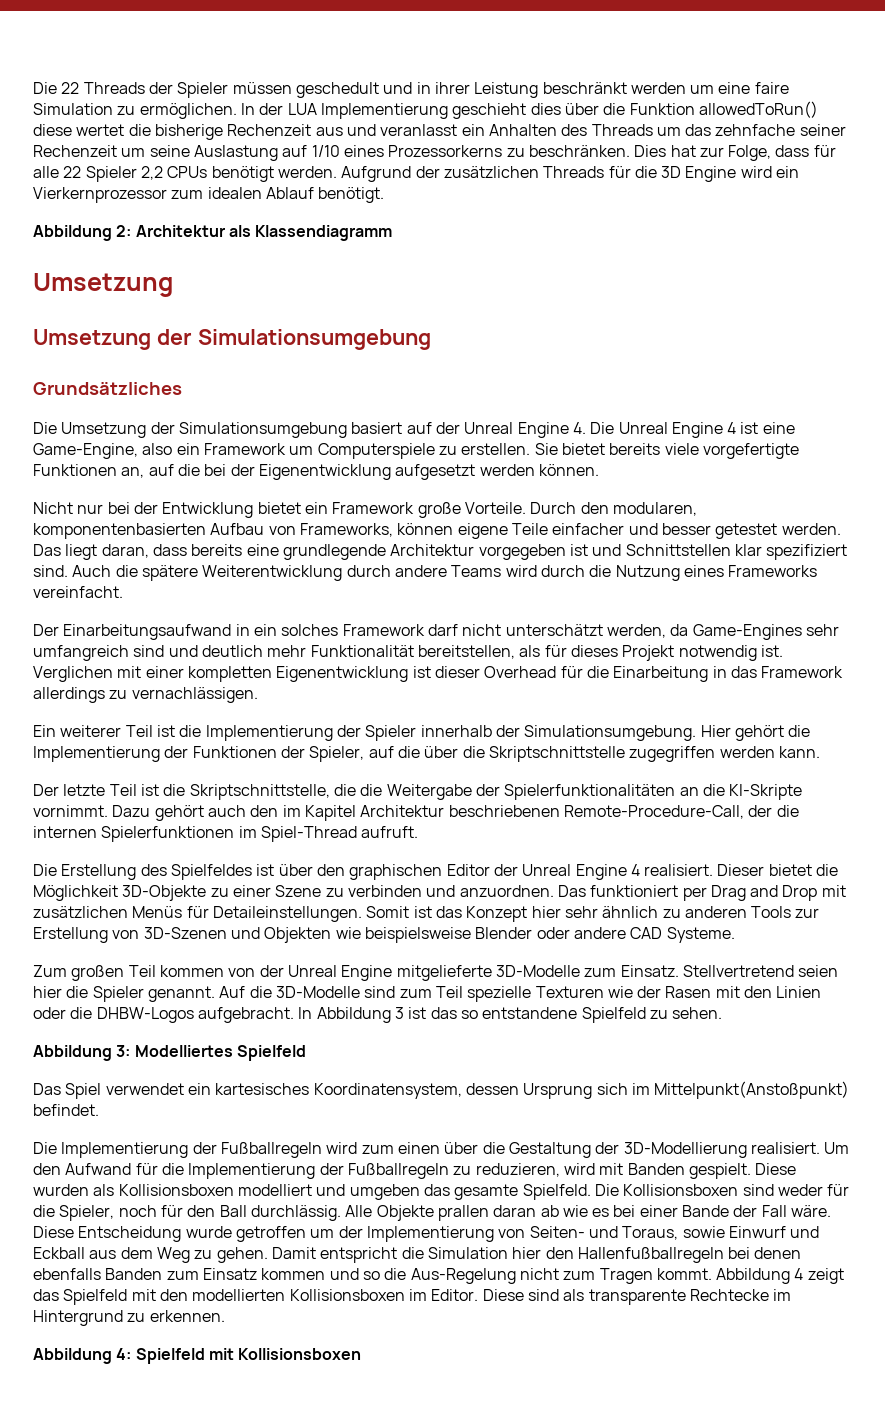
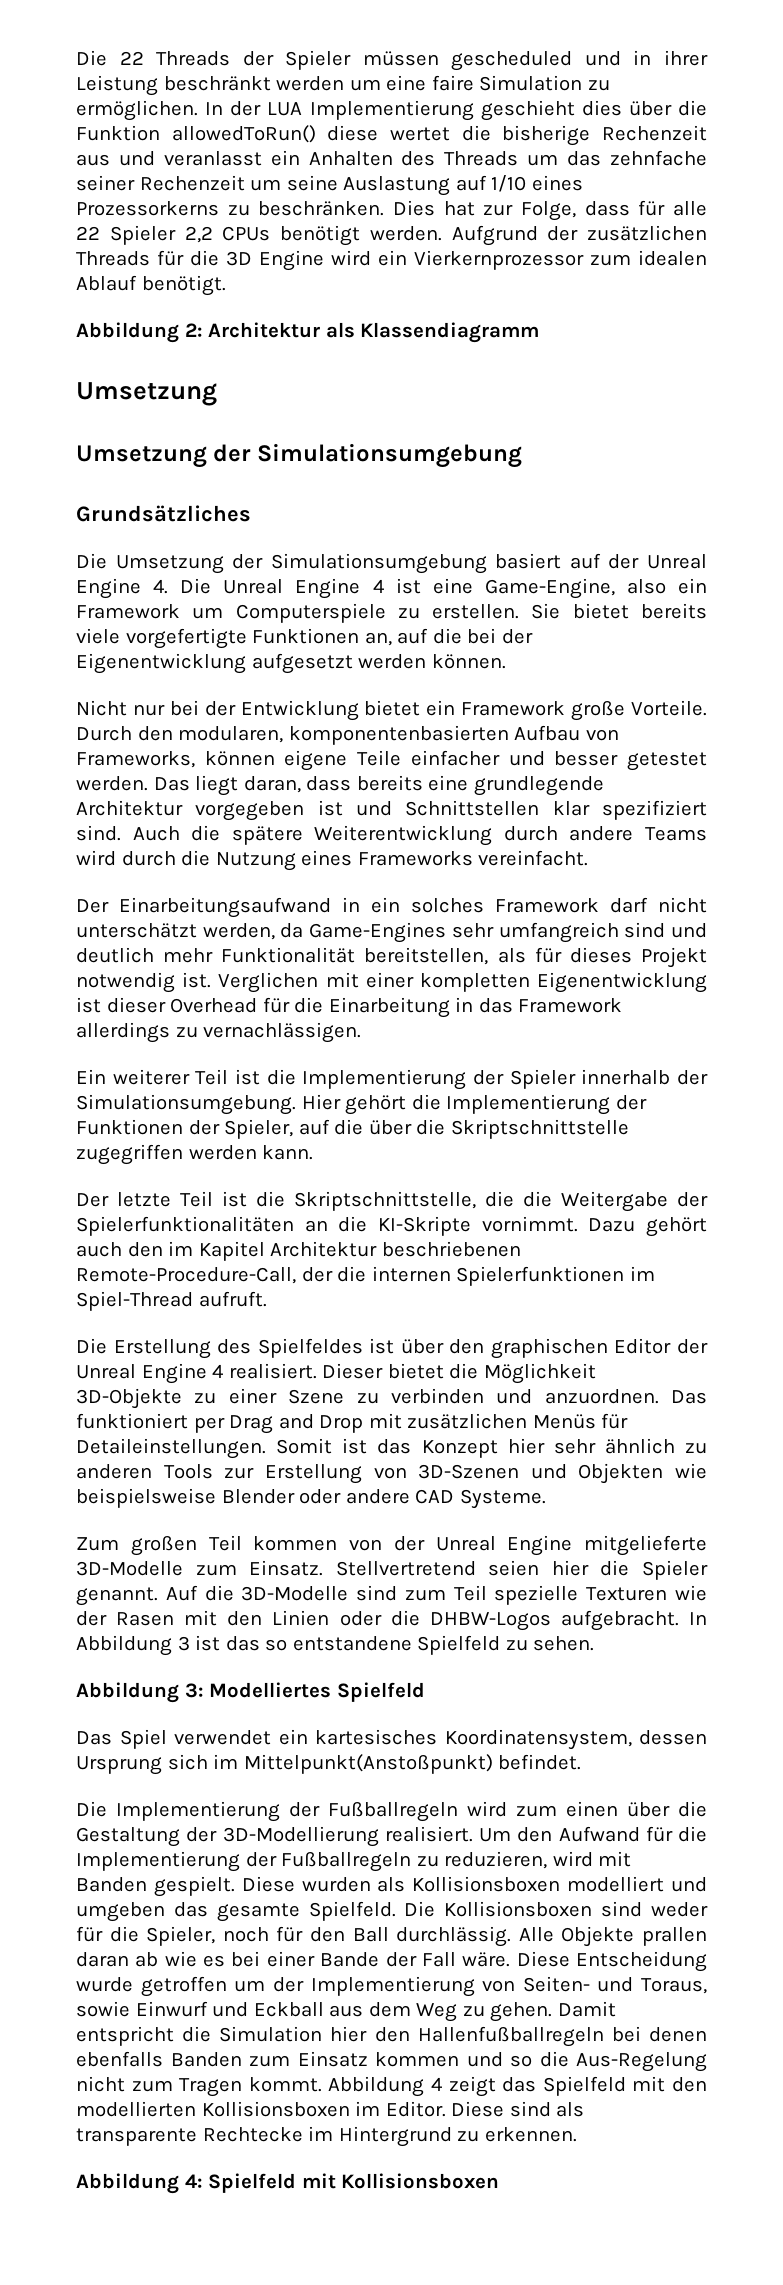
- Die 22 Threads der Spieler müssen geschedult und in ihrer Leistung beschränkt werden um eine faire Simulation zu ermöglichen.
+ Die 22 Threads der Spieler müssen gescheduled und in ihrer Leistung beschränkt werden um eine faire Simulation zu ermöglichen.

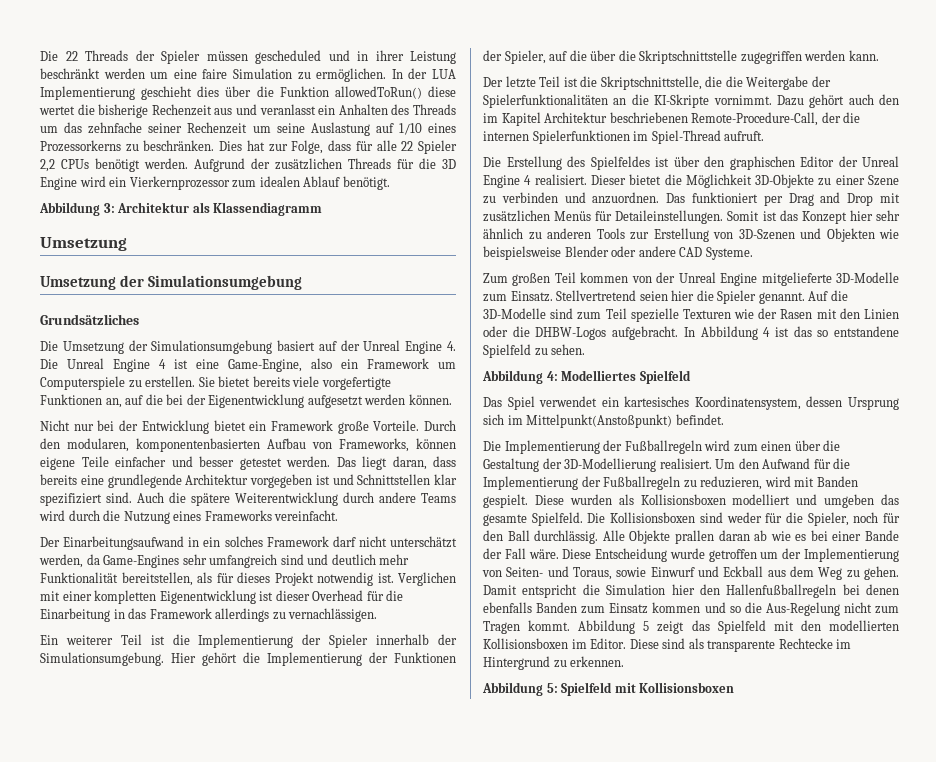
- Abbildung 2: Architektur als Klassendiagramm
+ Abbildung 3: Architektur als Klassendiagramm
- In Abbildung 3 ist das so entstandene Spielfeld zu sehen.
+ In Abbildung 4 ist das so entstandene Spielfeld zu sehen.
- Abbildung 3: Modelliertes Spielfeld
+ Abbildung 4: Modelliertes Spielfeld
- Abbildung 4 zeigt das Spielfeld mit den modellierten Kollisionsboxen im Editor.
+ Abbildung 5 zeigt das Spielfeld mit den modellierten Kollisionsboxen im Editor.
- Abbildung 4: Spielfeld mit Kollisionsboxen
+ Abbildung 5: Spielfeld mit Kollisionsboxen

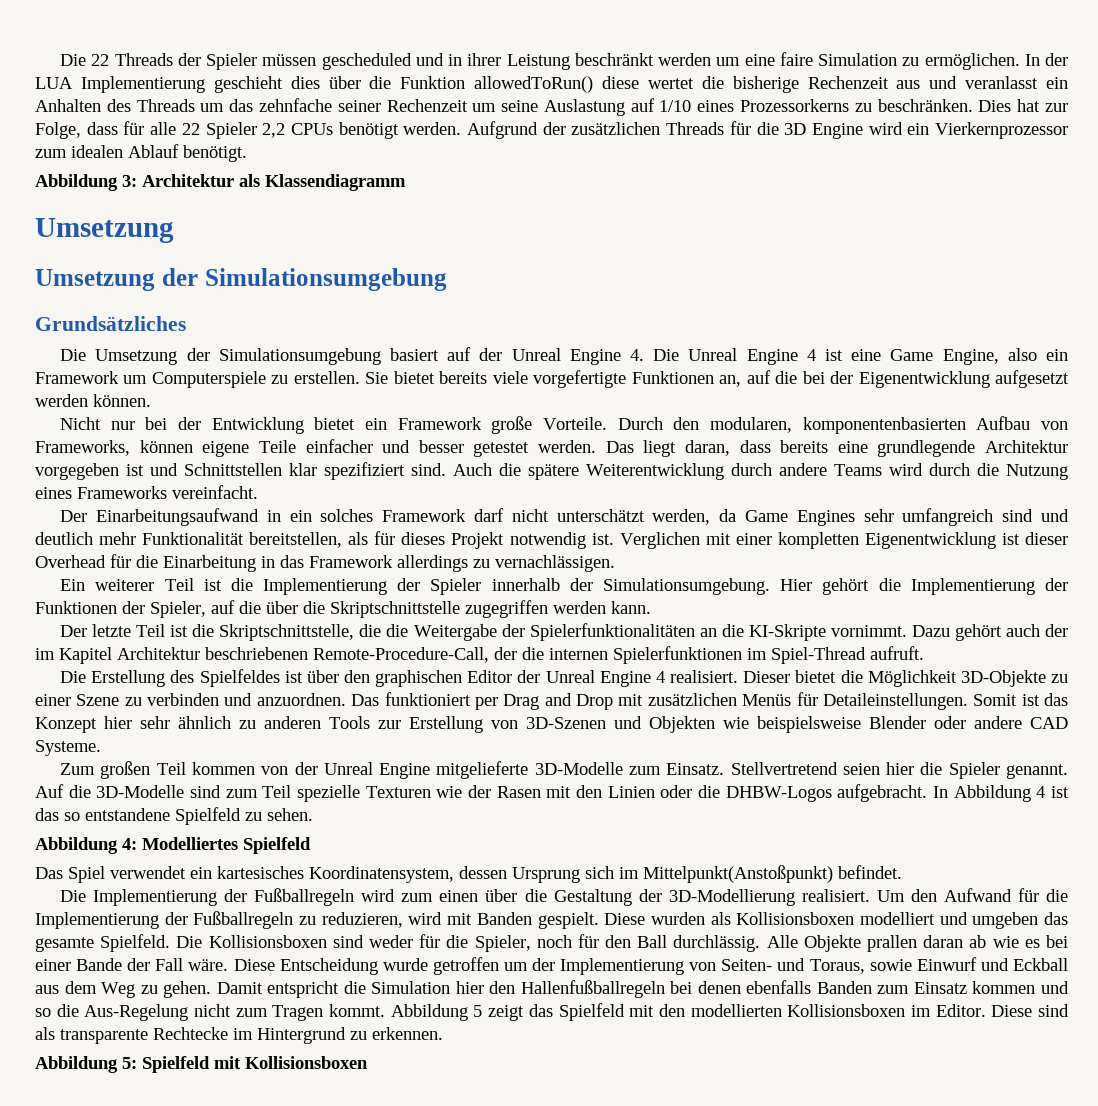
- Die Umsetzung der Simulationsumgebung basiert auf der Unreal Engine 4. Die Unreal Engine 4 ist eine Game-Engine, also ein Framework um Computerspiele zu erstellen.
+ Die Umsetzung der Simulationsumgebung basiert auf der Unreal Engine 4. Die Unreal Engine 4 ist eine Game Engine, also ein Framework um Computerspiele zu erstellen.
- Der Einarbeitungsaufwand in ein solches Framework darf nicht unterschätzt werden, da Game-Engines sehr umfangreich sind und deutlich mehr Funktionalität bereitstellen, als für dieses Projekt notwendig ist.
+ Der Einarbeitungsaufwand in ein solches Framework darf nicht unterschätzt werden, da Game Engines sehr umfangreich sind und deutlich mehr Funktionalität bereitstellen, als für dieses Projekt notwendig ist.
- Dazu gehört auch den im Kapitel Architektur beschriebenen Remote-Procedure-Call, der die internen Spielerfunktionen im Spiel-Thread aufruft.
+ Dazu gehört auch der im Kapitel Architektur beschriebenen Remote-Procedure-Call, der die internen Spielerfunktionen im Spiel-Thread aufruft.

